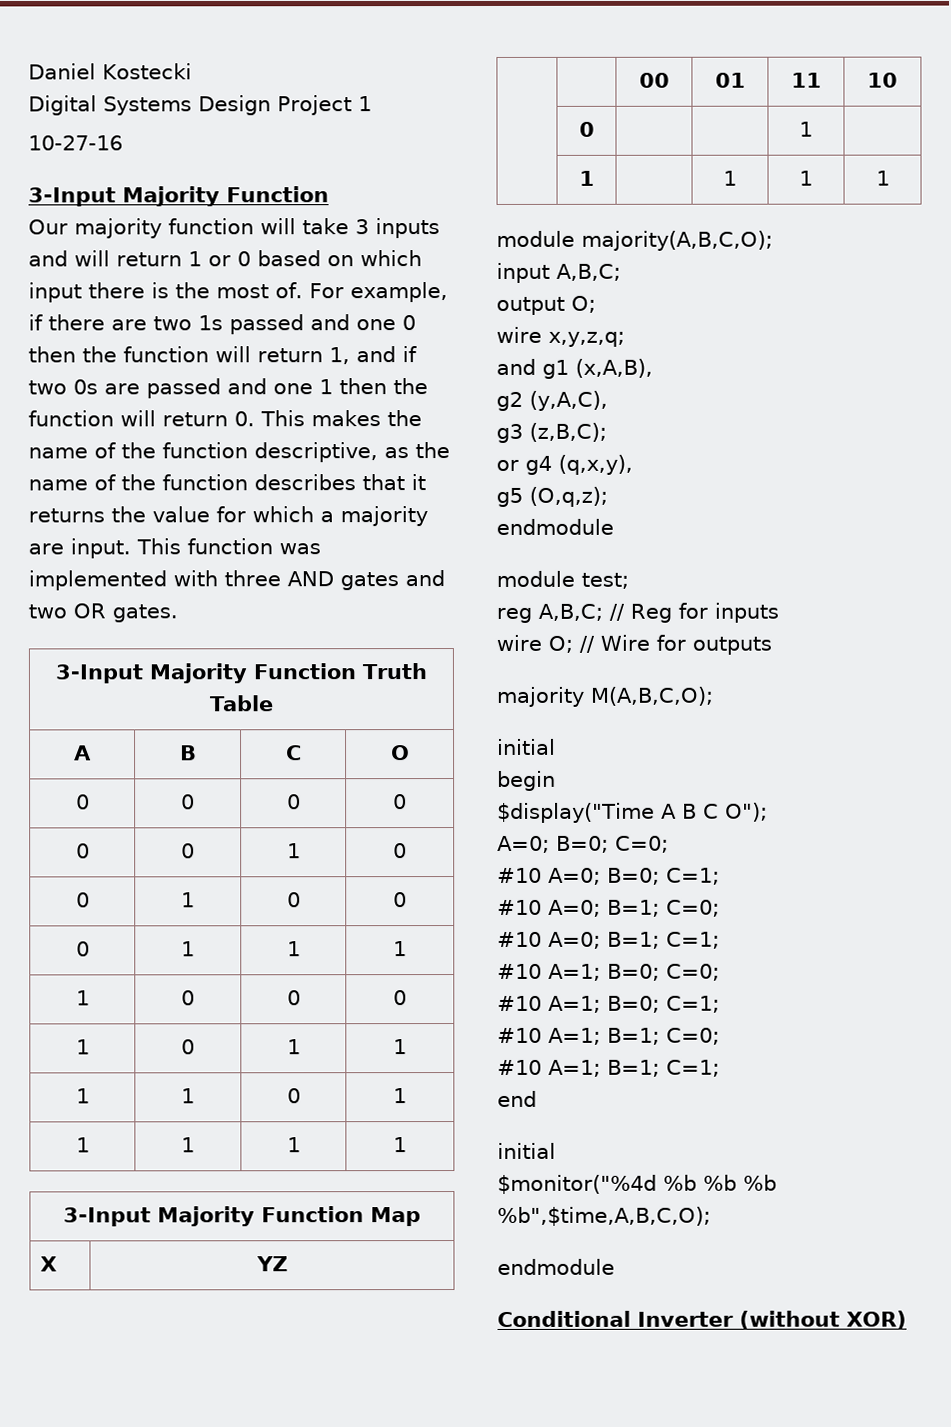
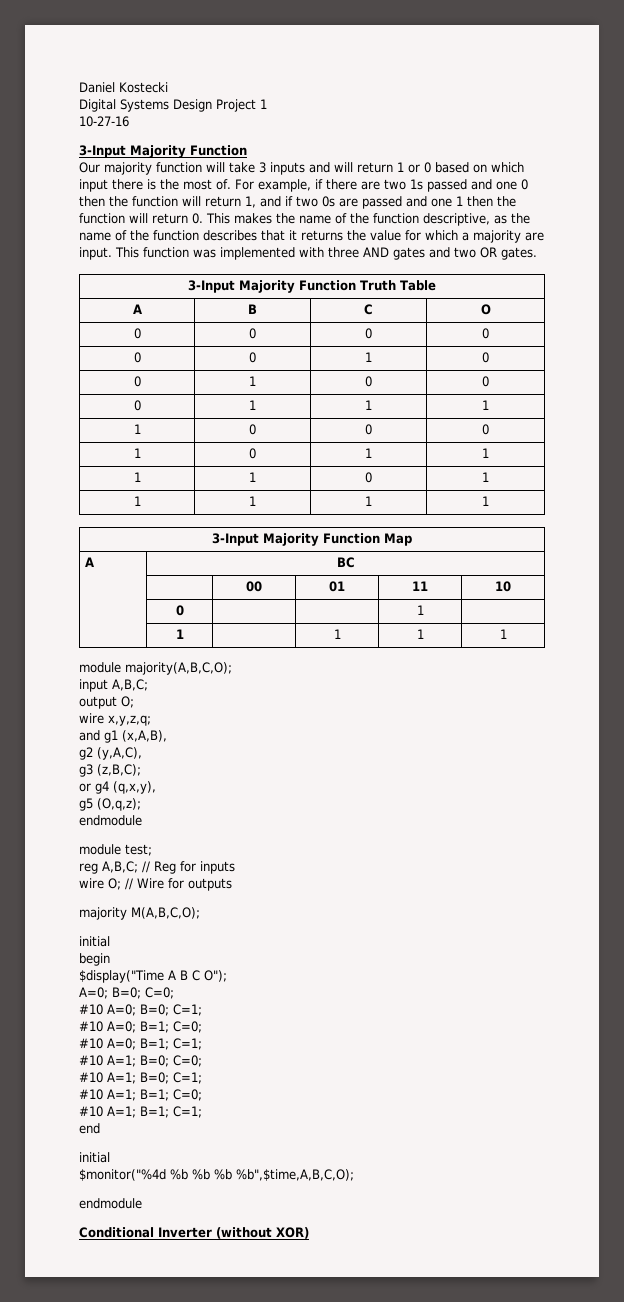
- X | YZ
+ A | BC

